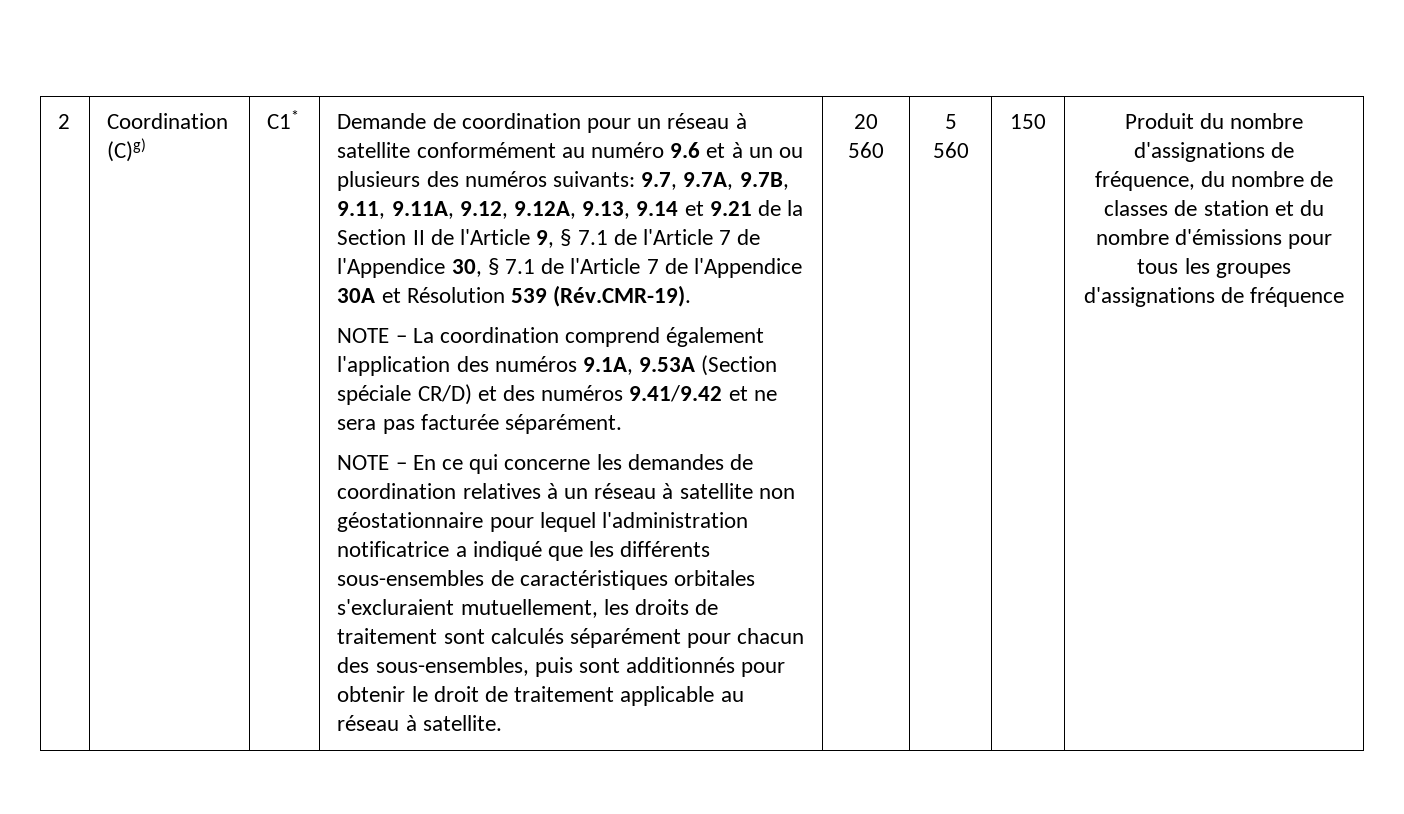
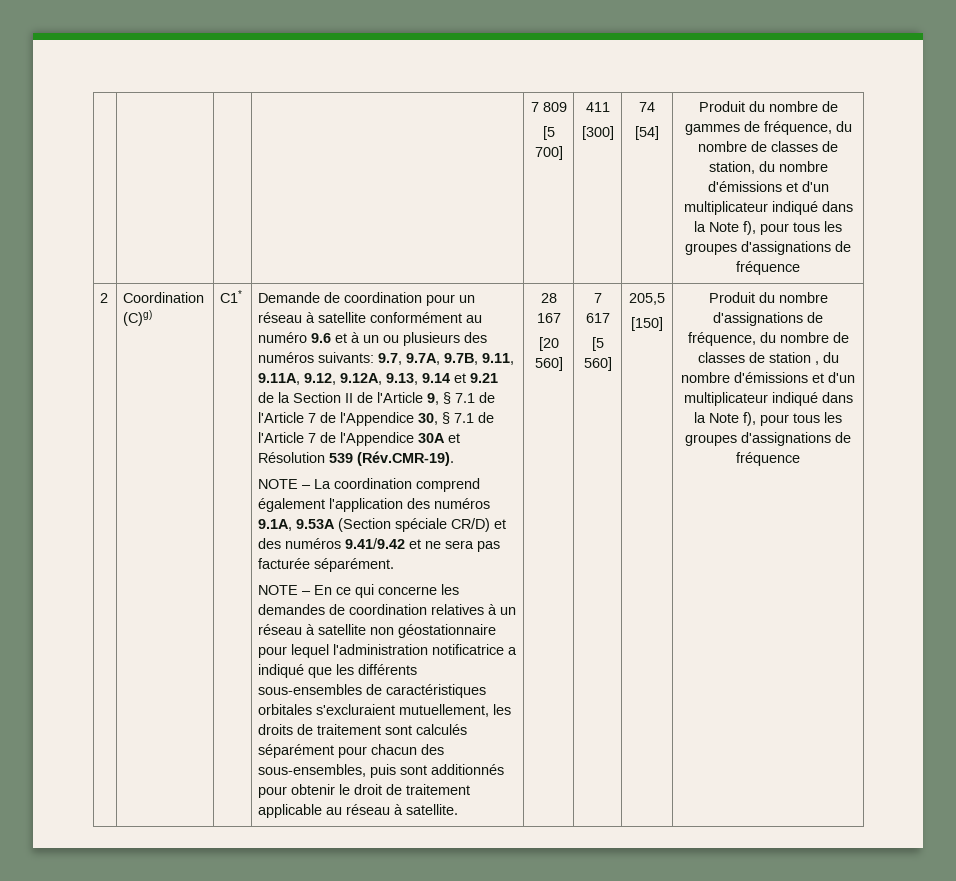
+ 7 809
+ [5 700] | 411
+ [300] | 74
+ [54] | Produit du nombre de gammes de fréquence, du nombre de classes de station, du nombre d'émissions et d'un multiplicateur indiqué dans la Note f), pour tous les groupes d'assignations de fréquence
- 20 560 | 5 560 | 150
+ 28 167
+ [20 560] | 7 617
+ [5 560] | 205,5
+ [150]
- Produit du nombre d'assignations de fréquence, du nombre de classes de station et du nombre d'émissions pour tous les groupes d'assignations de fréquence
+ Produit du nombre d'assignations de fréquence, du nombre de classes de station , du nombre d'émissions et d'un multiplicateur indiqué dans la Note f), pour tous les groupes d'assignations de fréquence

